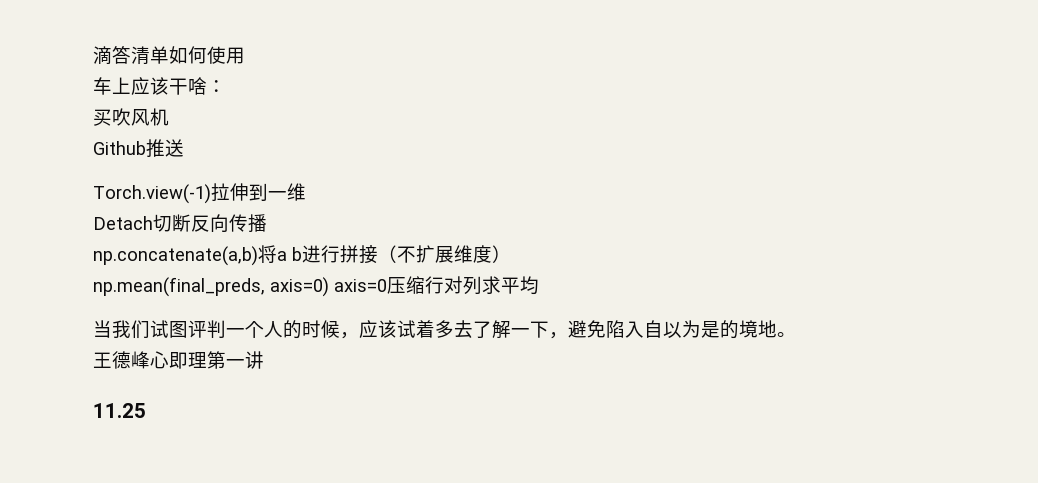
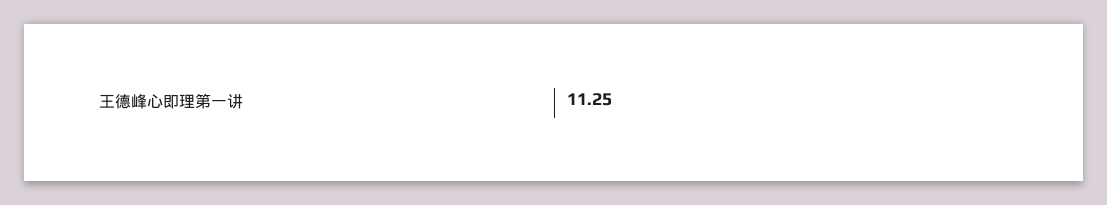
- 滴答清单如何使用
- 车上应该干啥：
- 买吹风机
- Github推送
- Torch.view(-1)拉伸到一维
- Detach切断反向传播
- np.concatenate(a,b)将a b进行拼接（不扩展维度）
- np.mean(final_preds, axis=0) axis=0压缩行对列求平均
- 当我们试图评判一个人的时候，应该试着多去了解一下，避免陷入自以为是的境地。

